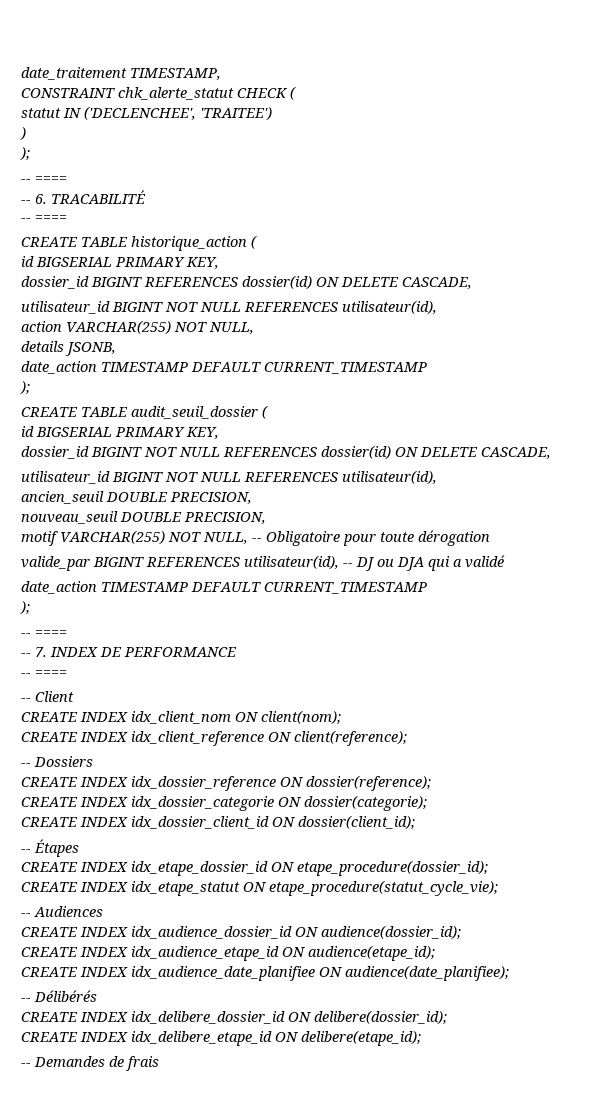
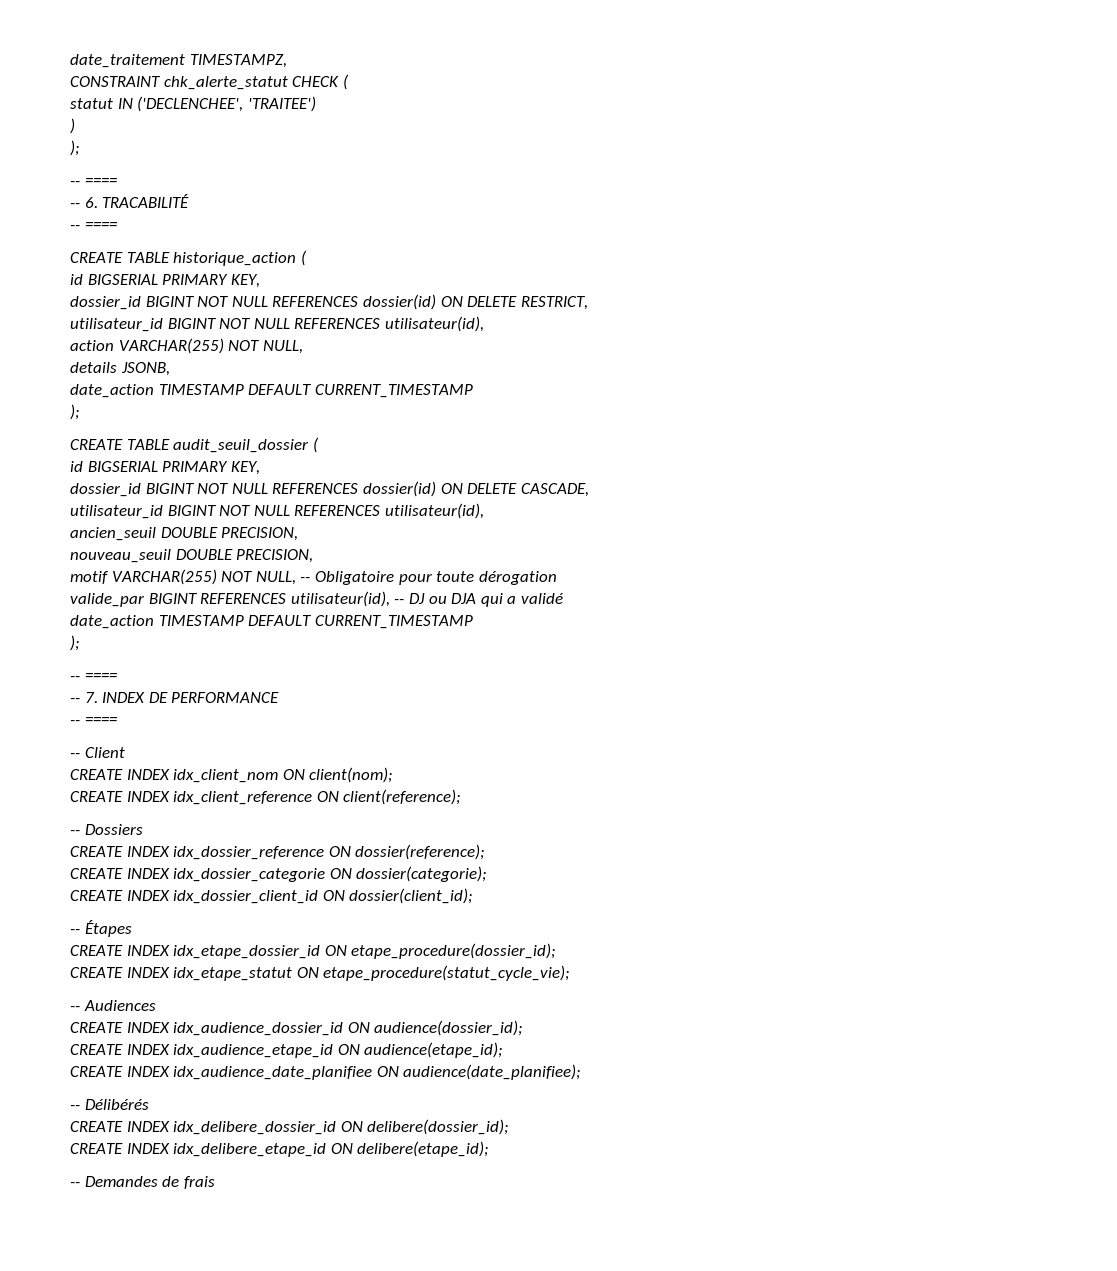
- date_traitement TIMESTAMP,
+ date_traitement TIMESTAMPZ,
- dossier_id BIGINT REFERENCES dossier(id) ON DELETE CASCADE,
+ dossier_id BIGINT NOT NULL REFERENCES dossier(id) ON DELETE RESTRICT,

